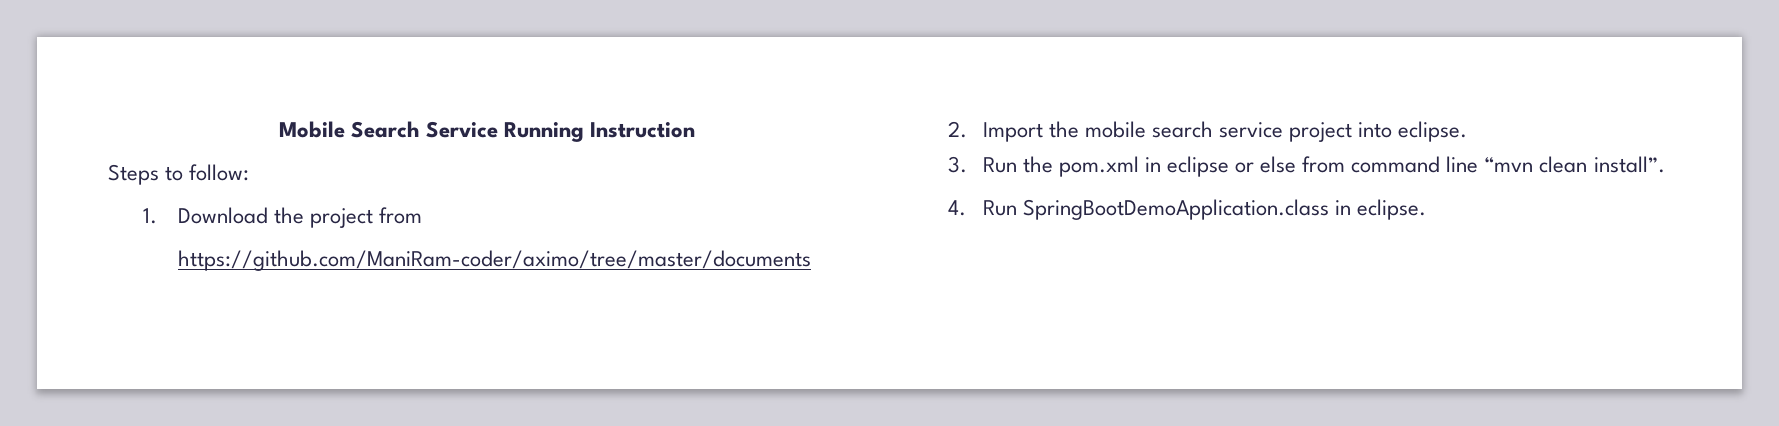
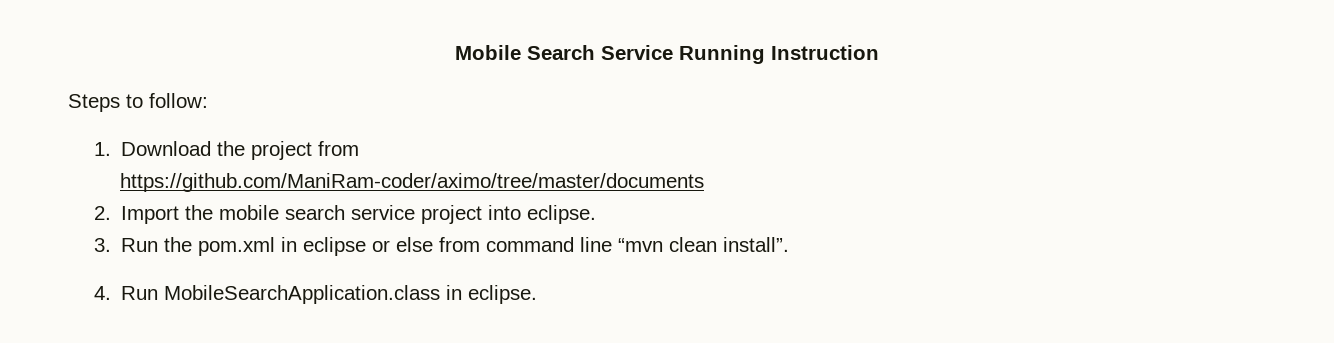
- 4. Run SpringBootDemoApplication.class in eclipse.
+ 4. Run MobileSearchApplication.class in eclipse.

